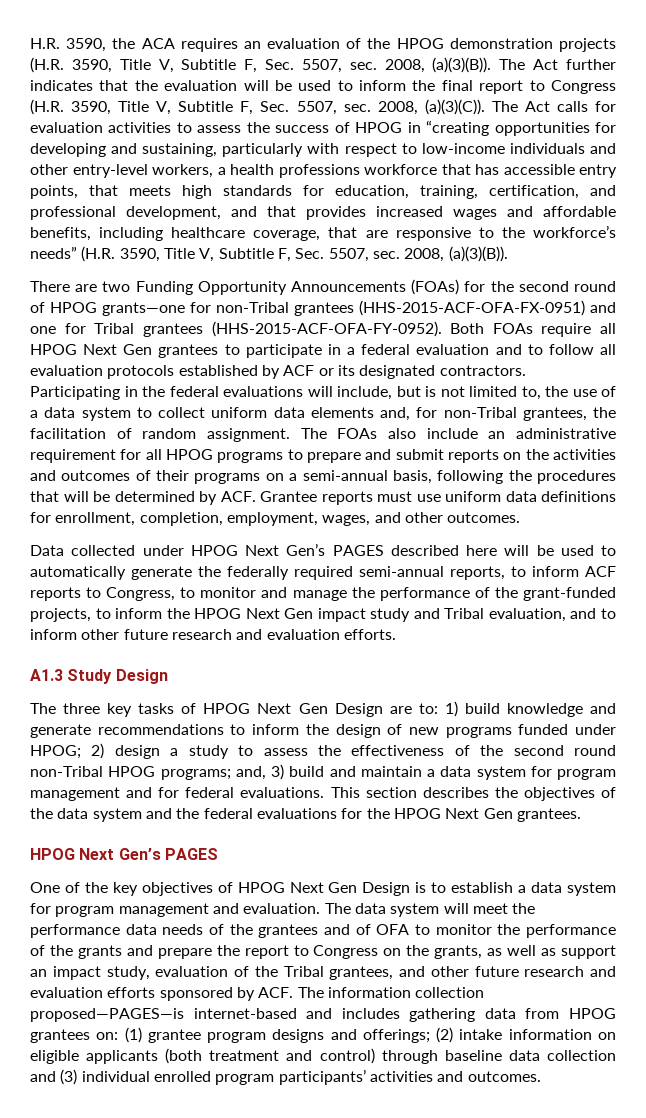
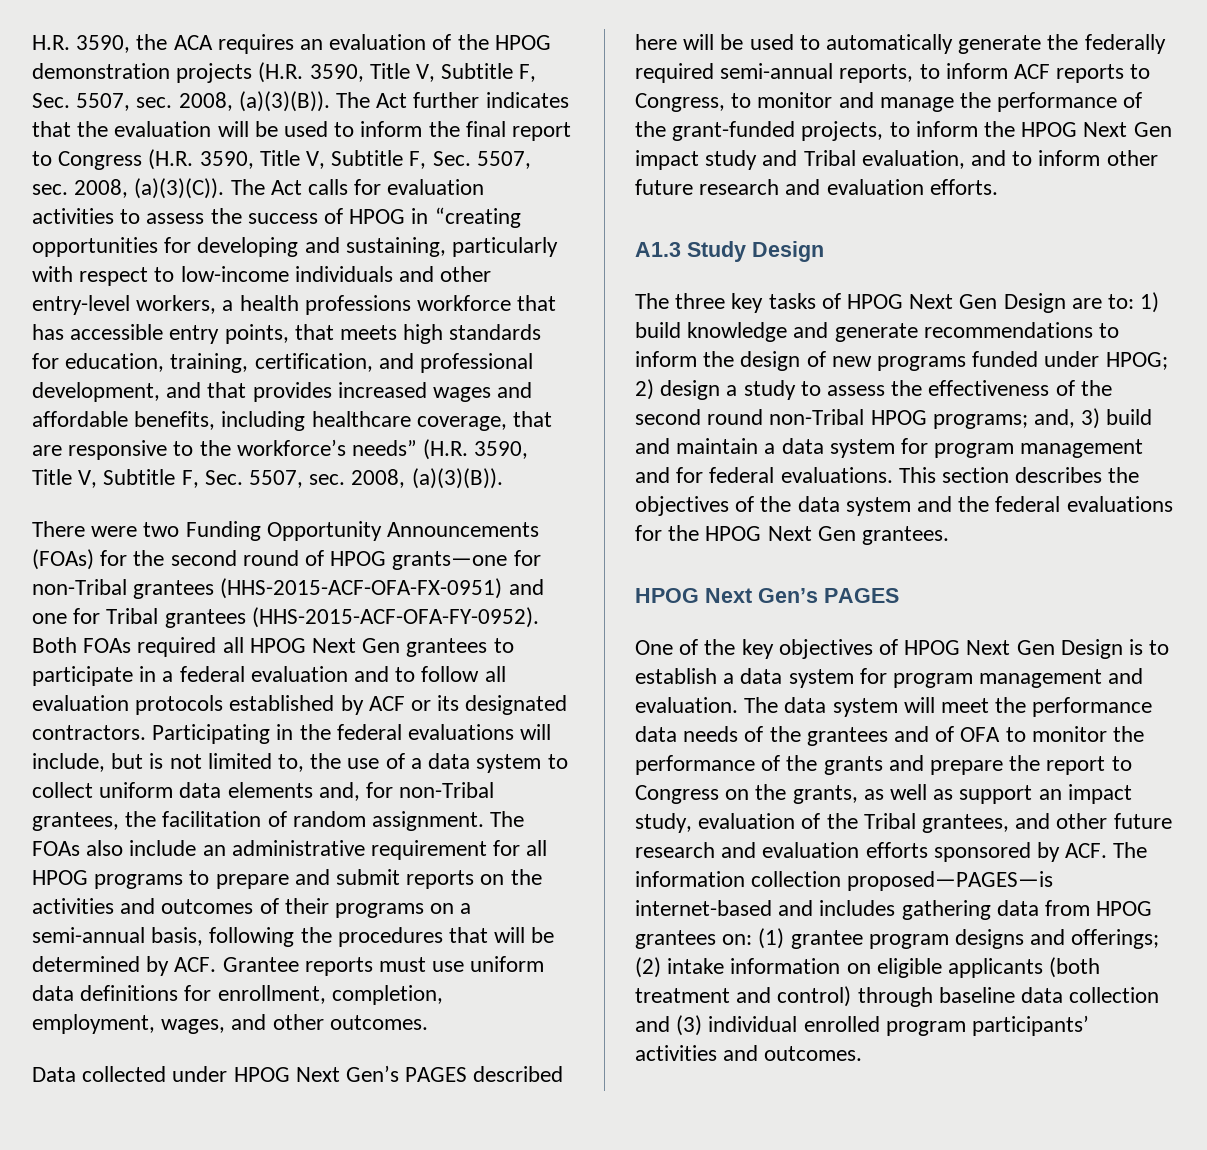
- There are two Funding Opportunity Announcements (FOAs) for the second round of HPOG grants—one for non-Tribal grantees (HHS-2015-ACF-OFA-FX-0951) and one for Tribal grantees (HHS-2015-ACF-OFA-FY-0952).
+ There were two Funding Opportunity Announcements (FOAs) for the second round of HPOG grants—one for non-Tribal grantees (HHS-2015-ACF-OFA-FX-0951) and one for Tribal grantees (HHS-2015-ACF-OFA-FY-0952).
- Both FOAs require all HPOG Next Gen grantees to participate in a federal evaluation and to follow all evaluation protocols established by ACF or its designated contractors.
+ Both FOAs required all HPOG Next Gen grantees to participate in a federal evaluation and to follow all evaluation protocols established by ACF or its designated contractors.

